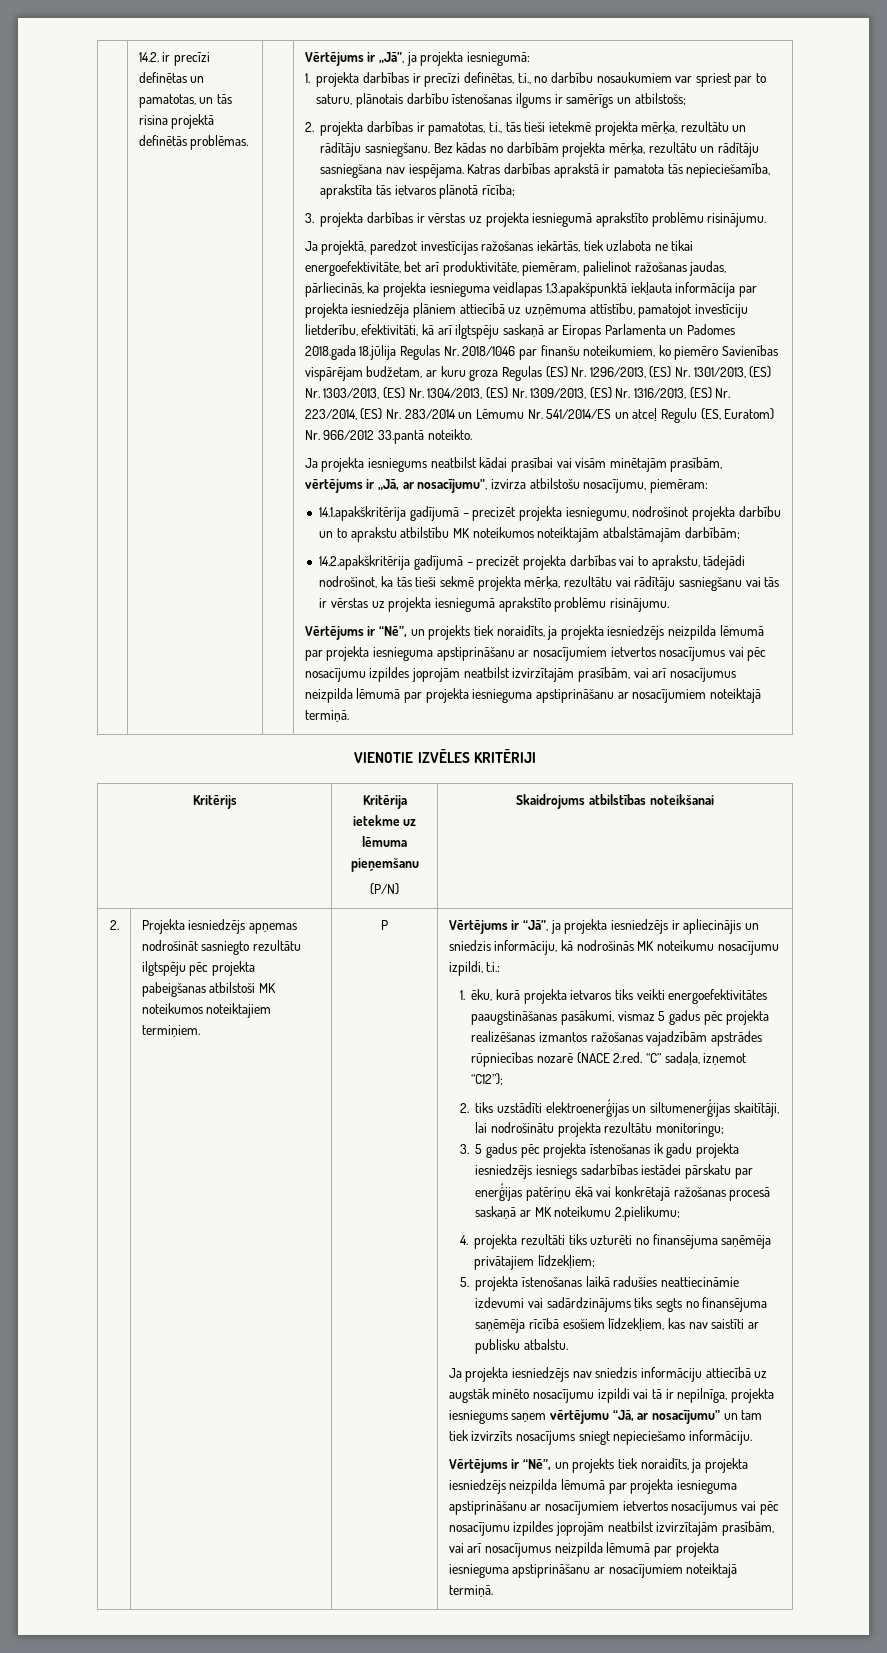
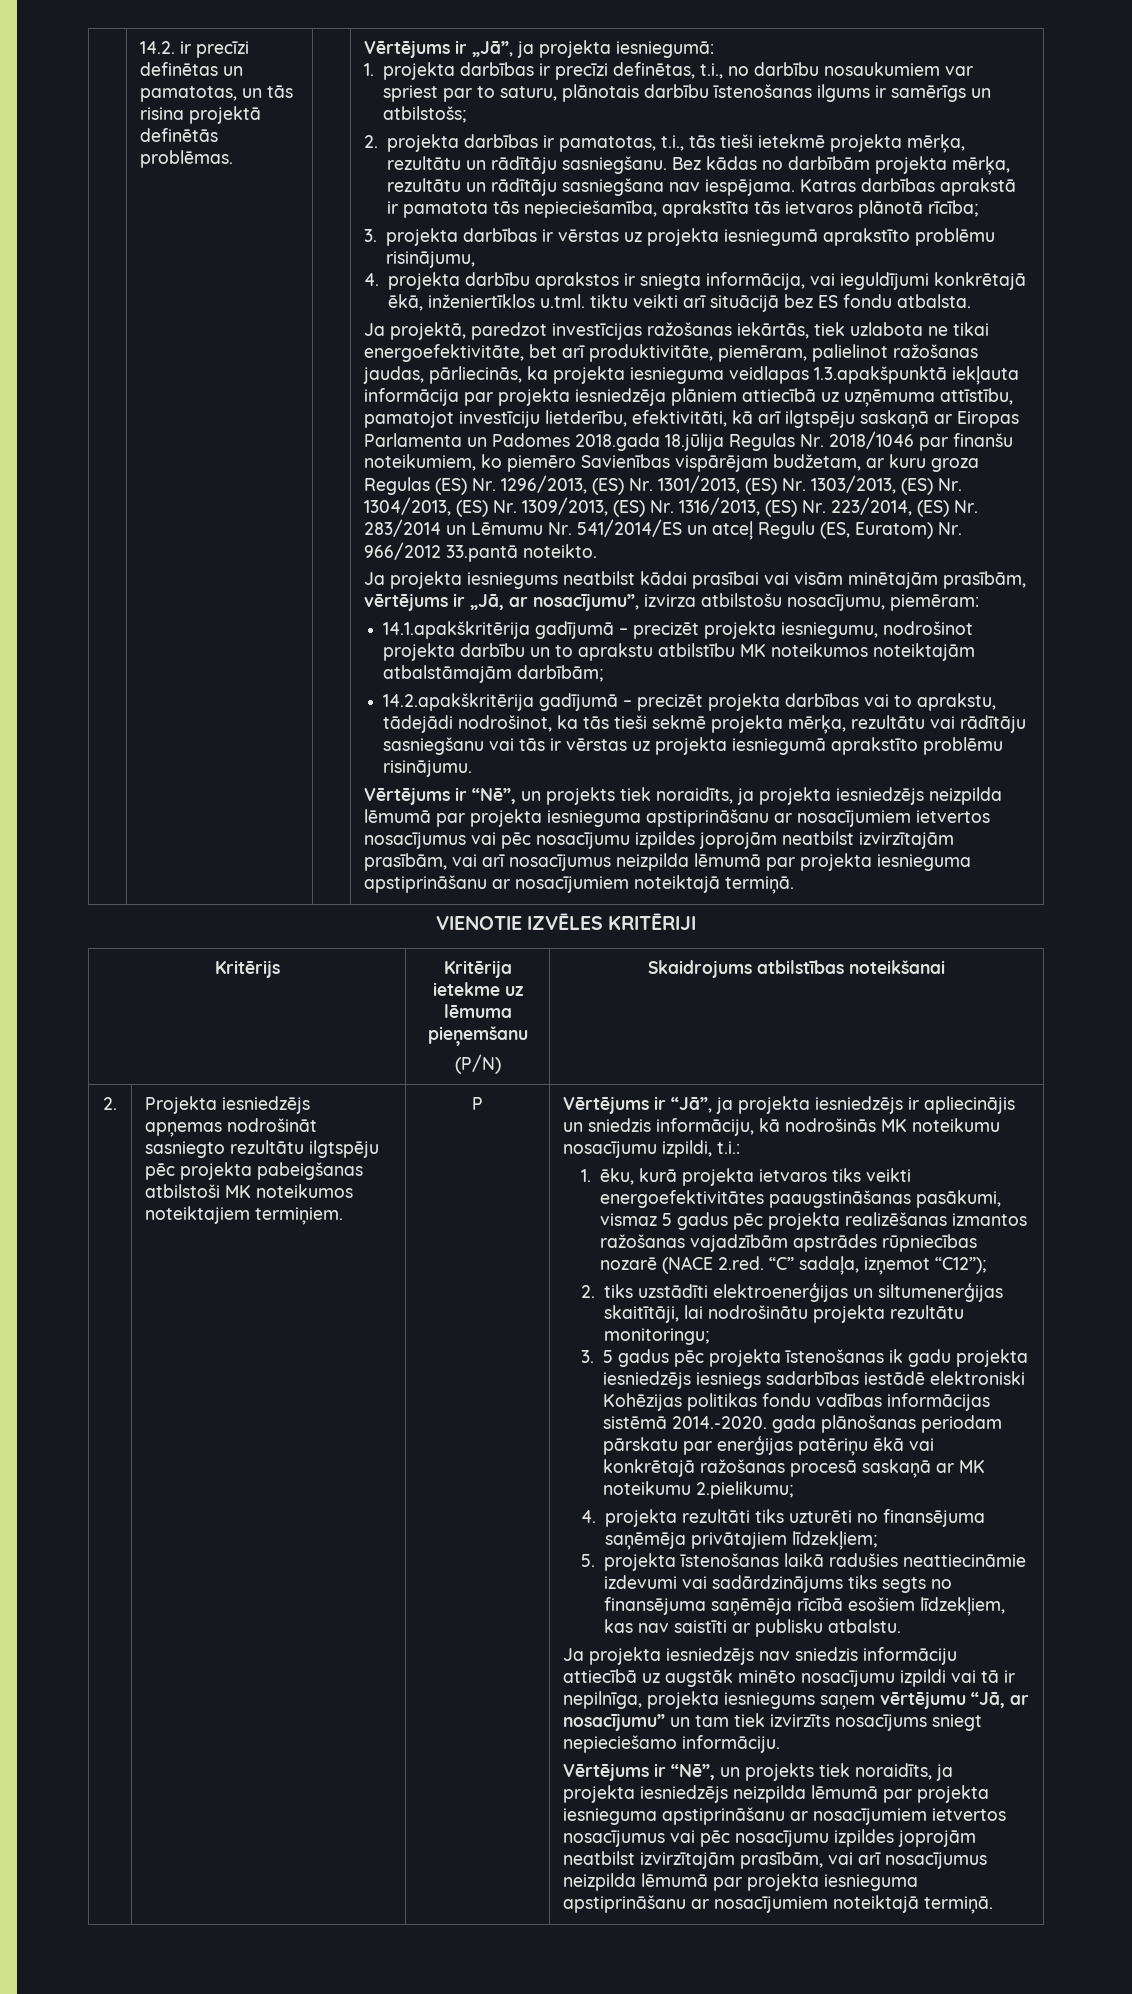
- 3. projekta darbības ir vērstas uz projekta iesniegumā aprakstīto problēmu risinājumu.
+ 3. projekta darbības ir vērstas uz projekta iesniegumā aprakstīto problēmu risinājumu,
+ 4. projekta darbību aprakstos ir sniegta informācija, vai ieguldījumi konkrētajā ēkā, inženiertīklos u.tml. tiktu veikti arī situācijā bez ES fondu atbalsta.
- 3. 5 gadus pēc projekta īstenošanas ik gadu projekta iesniedzējs iesniegs sadarbības iestādei pārskatu par enerģijas patēriņu ēkā vai konkrētajā ražošanas procesā saskaņā ar MK noteikumu 2.pielikumu;
+ 3. 5 gadus pēc projekta īstenošanas ik gadu projekta iesniedzējs iesniegs sadarbības iestādē elektroniski Kohēzijas politikas fondu vadības informācijas sistēmā 2014.-2020. gada plānošanas periodam pārskatu par enerģijas patēriņu ēkā vai konkrētajā ražošanas procesā saskaņā ar MK noteikumu 2.pielikumu;

